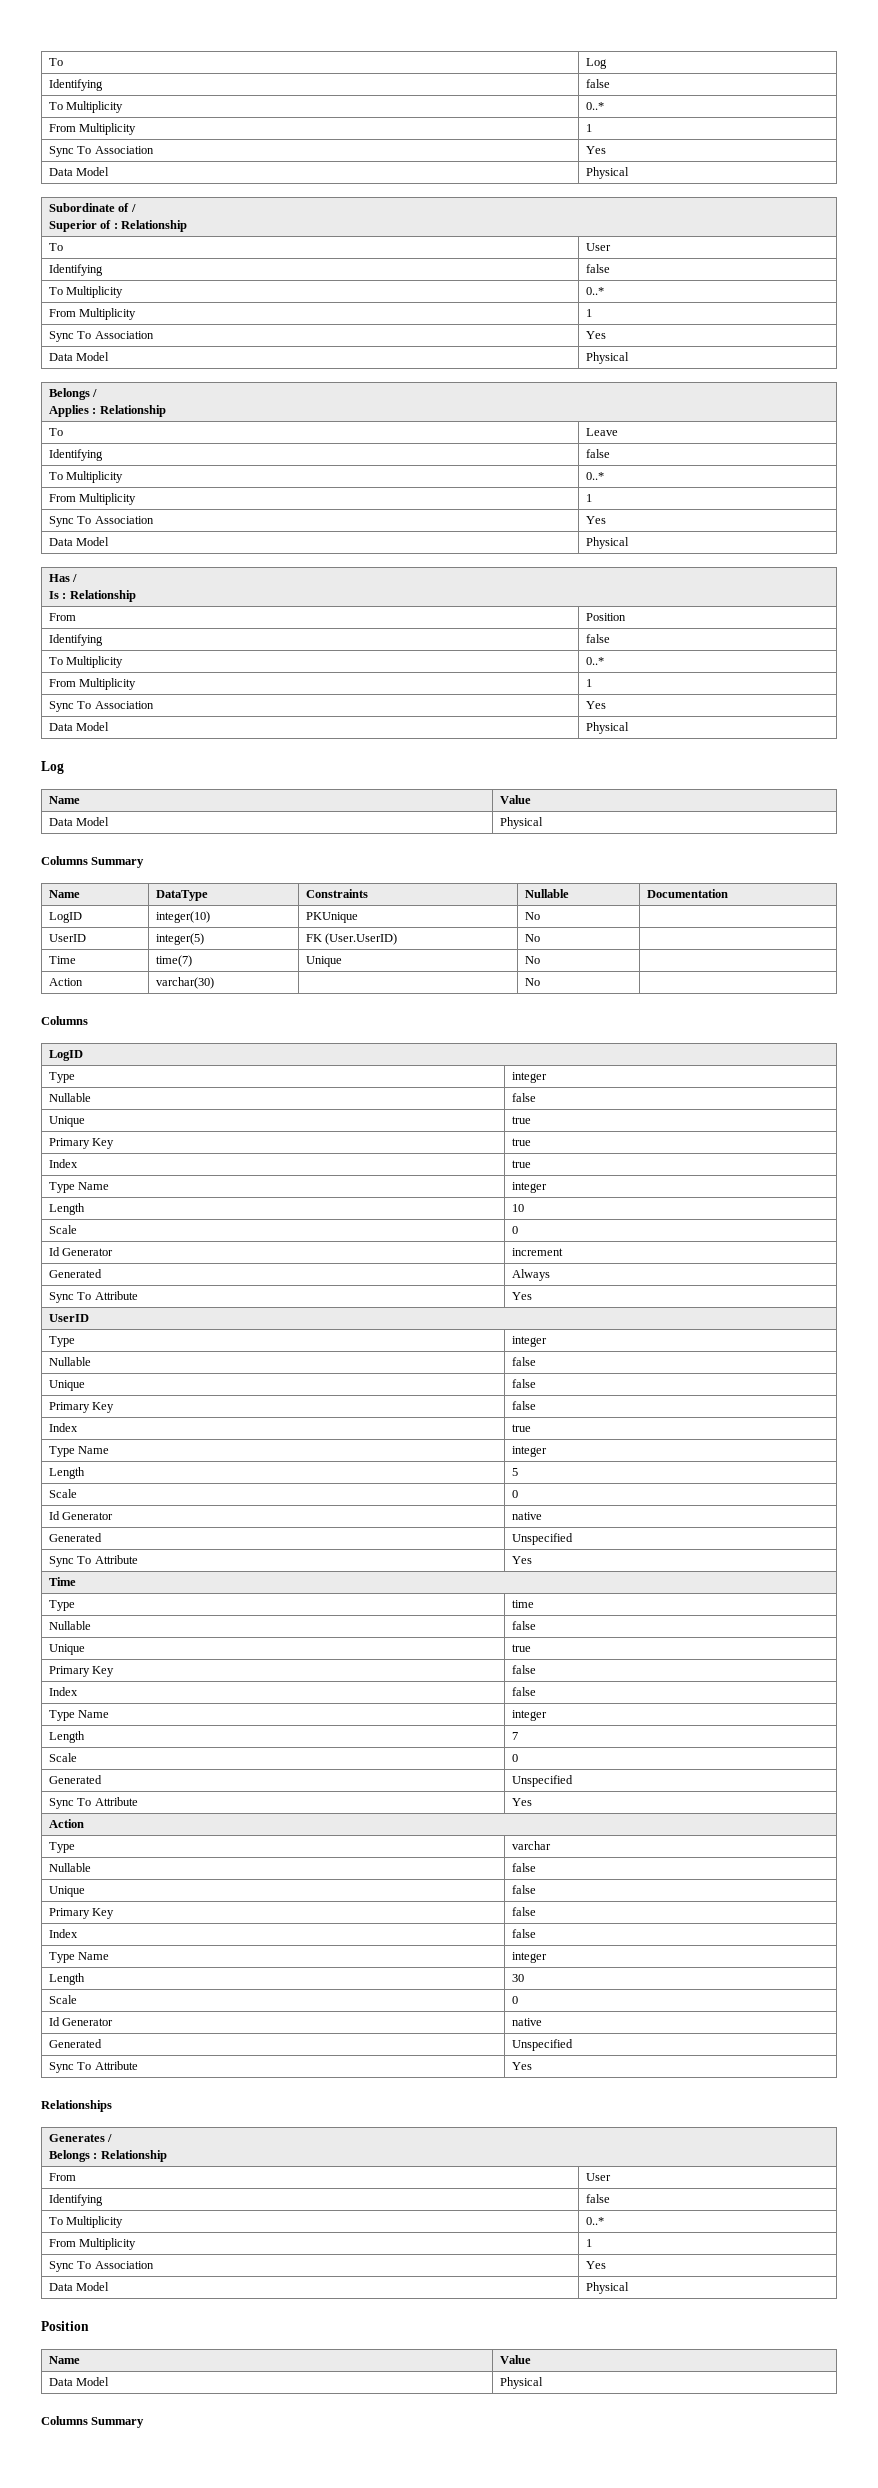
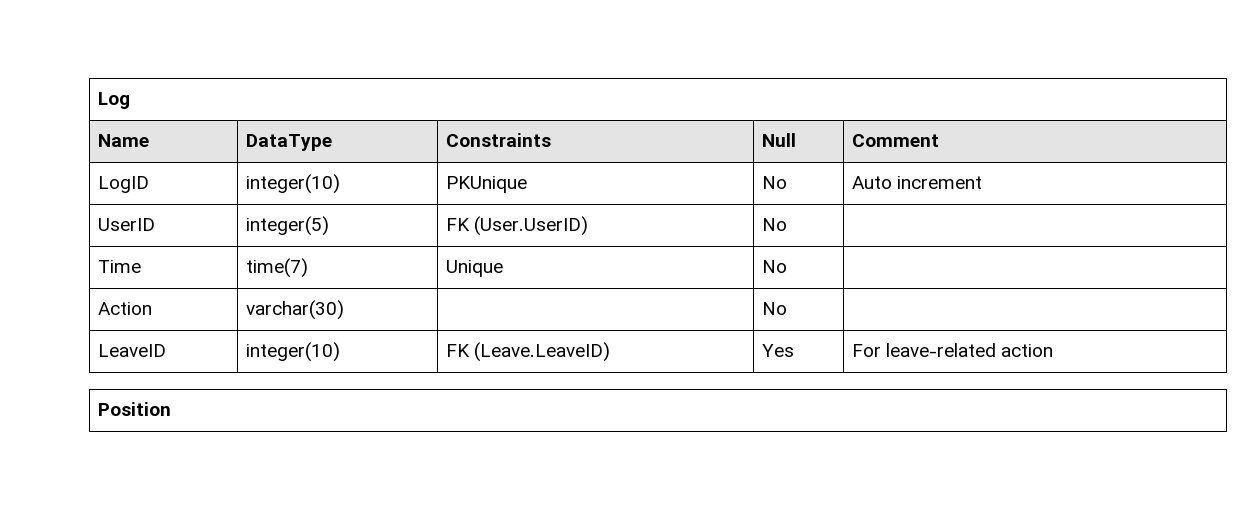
- To | Log
- Identifying | false
- To Multiplicity | 0..*
- From Multiplicity | 1
- Sync To Association | Yes
- Data Model | Physical
- Subordinate of /
- Superior of : Relationship
- To | User
- Identifying | false
- To Multiplicity | 0..*
- From Multiplicity | 1
- Sync To Association | Yes
- Data Model | Physical
- Belongs /
- Applies : Relationship
- To | Leave
- Identifying | false
- To Multiplicity | 0..*
- From Multiplicity | 1
- Sync To Association | Yes
- Data Model | Physical
- Has /
- Is : Relationship
- From | Position
- Identifying | false
- To Multiplicity | 0..*
- From Multiplicity | 1
- Sync To Association | Yes
- Data Model | Physical
  Log
- Name | Value
- Data Model | Physical
- Columns Summary
- Name | DataType | Constraints | Nullable | Documentation
+ Name | DataType | Constraints | Null | Comment
- LogID | integer(10) | PKUnique | No |
+ LogID | integer(10) | PKUnique | No | Auto increment
  Action | varchar(30) | | No |
- Columns
- LogID
- Type | integer
- Nullable | false
- Unique | true
- Primary Key | true
- Index | true
- Type Name | integer
- Length | 10
- Scale | 0
- Id Generator | increment
- Generated | Always
- Sync To Attribute | Yes
- UserID
- Type | integer
- Nullable | false
- Unique | false
- Primary Key | false
- Index | true
- Type Name | integer
- Length | 5
- Scale | 0
- Id Generator | native
- Generated | Unspecified
- Sync To Attribute | Yes
- Time
- Type | time
- Nullable | false
- Unique | true
- Primary Key | false
- Index | false
- Type Name | integer
- Length | 7
- Scale | 0
- Generated | Unspecified
- Sync To Attribute | Yes
- Action
- Type | varchar
- Nullable | false
- Unique | false
- Primary Key | false
- Index | false
- Type Name | integer
- Length | 30
- Scale | 0
- Id Generator | native
- Generated | Unspecified
- Sync To Attribute | Yes
- Relationships
- Generates /
- Belongs : Relationship
- From | User
- Identifying | false
- To Multiplicity | 0..*
- From Multiplicity | 1
- Sync To Association | Yes
- Data Model | Physical
+ LeaveID | integer(10) | FK (Leave.LeaveID) | Yes | For leave-related action
  Position
- Name | Value
- Data Model | Physical
- Columns Summary

